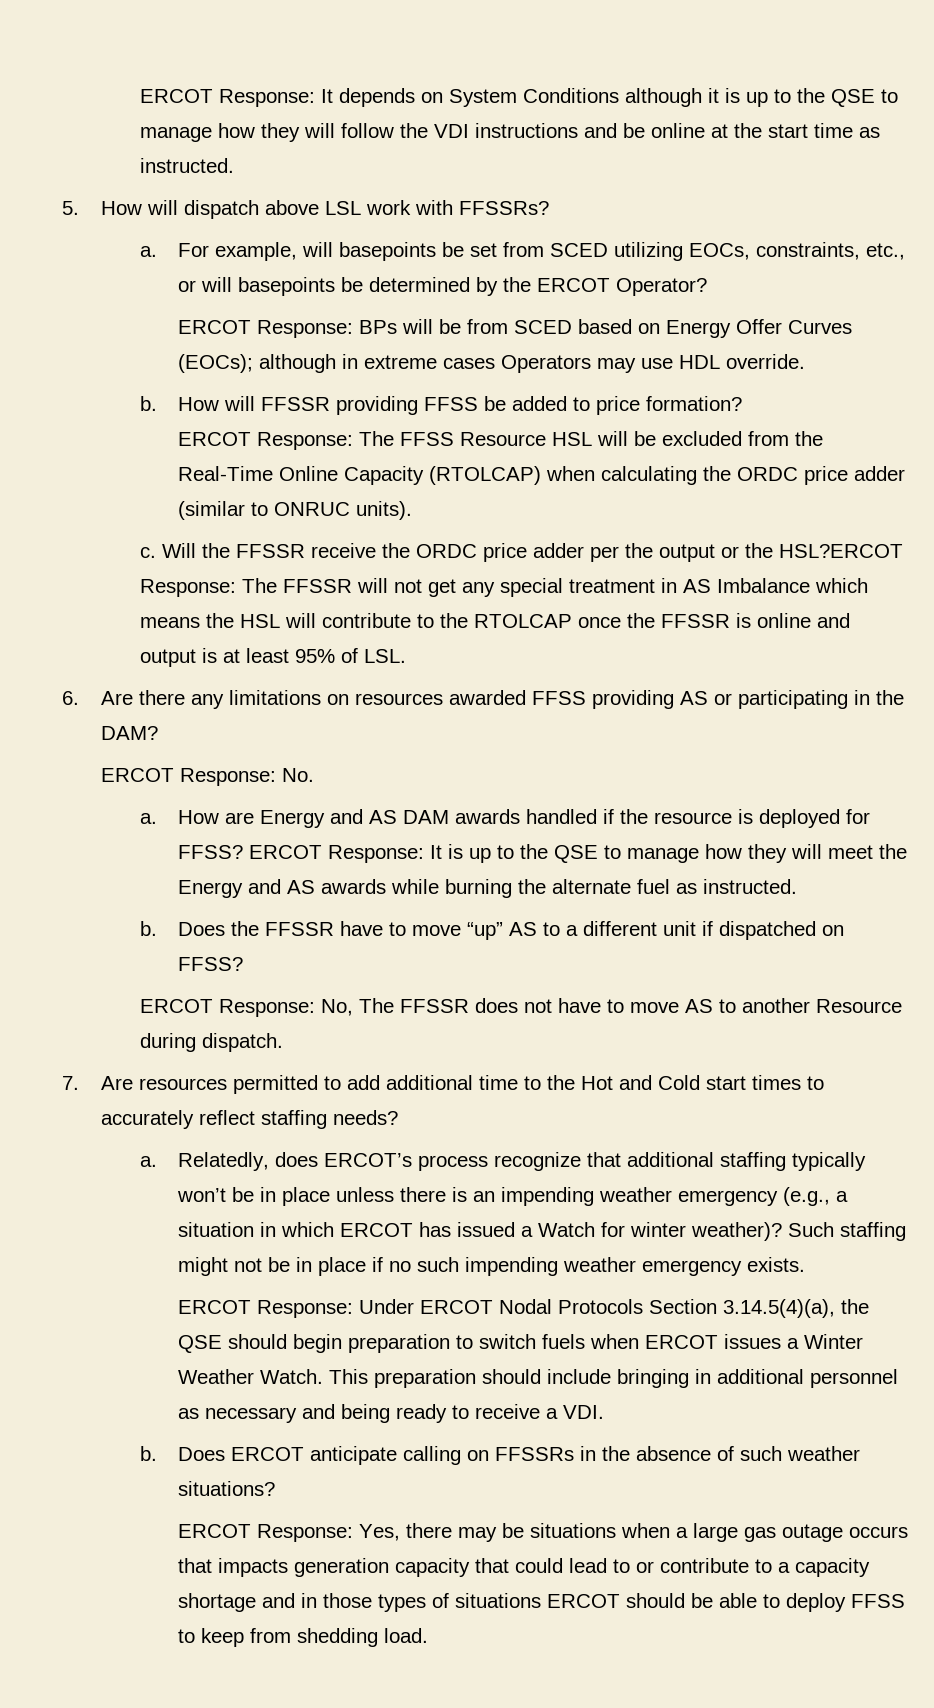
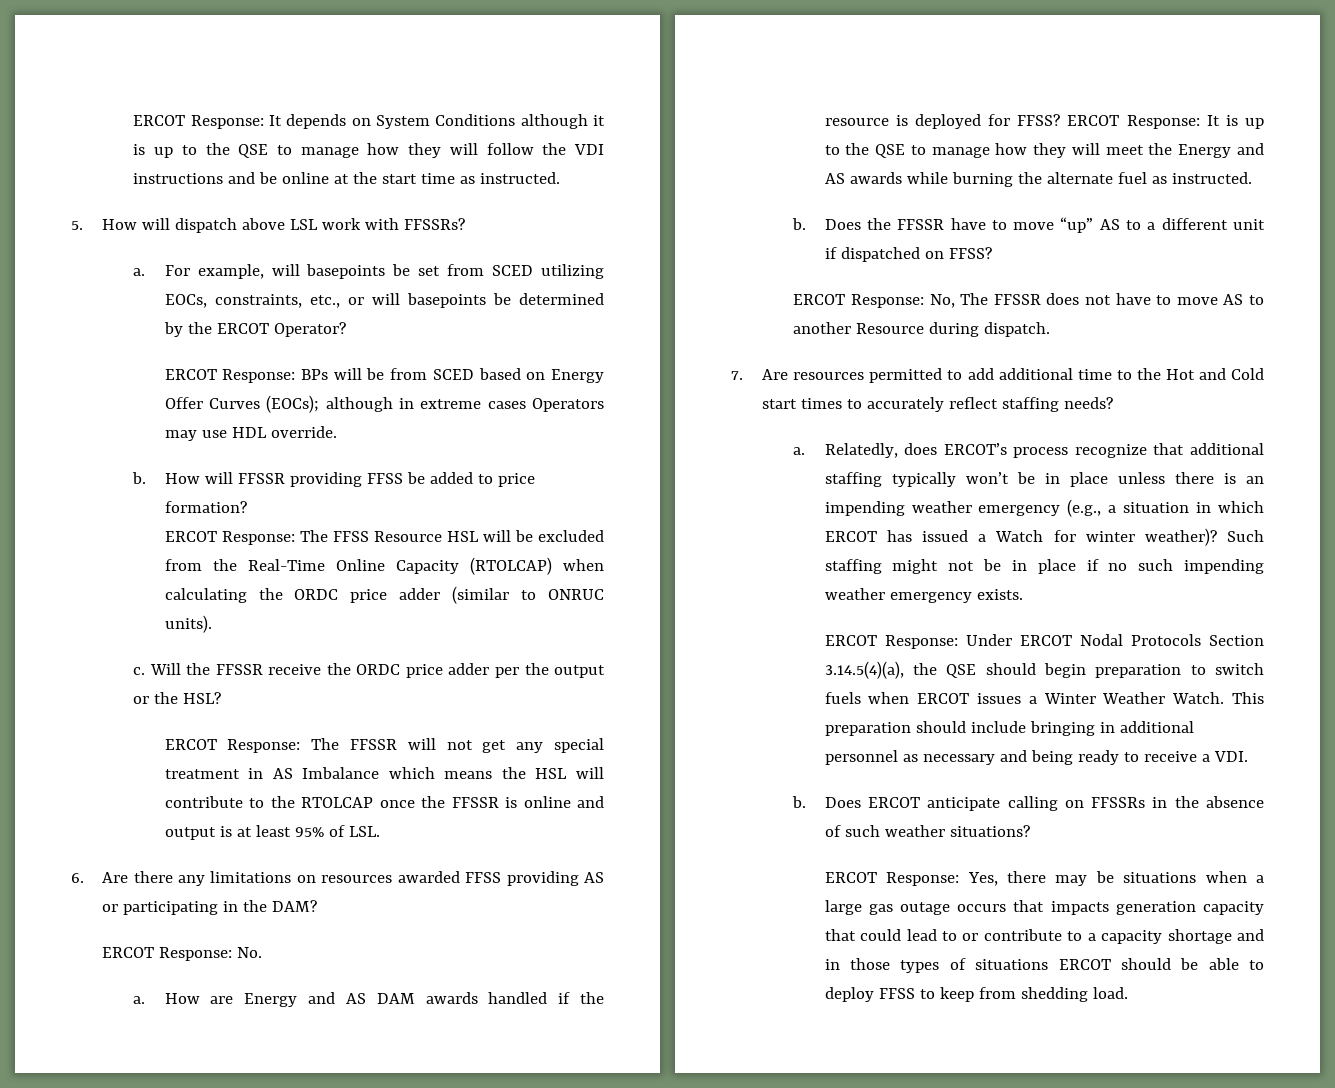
- Will the FFSSR receive the ORDC price adder per the output or the HSL?ERCOT Response: The FFSSR will not get any special treatment in AS Imbalance which means the HSL will contribute to the RTOLCAP once the FFSSR is online and output is at least 95% of LSL.
+ Will the FFSSR receive the ORDC price adder per the output or the HSL?
+ ERCOT Response: The FFSSR will not get any special treatment in AS Imbalance which means the HSL will contribute to the RTOLCAP once the FFSSR is online and output is at least 95% of LSL.

